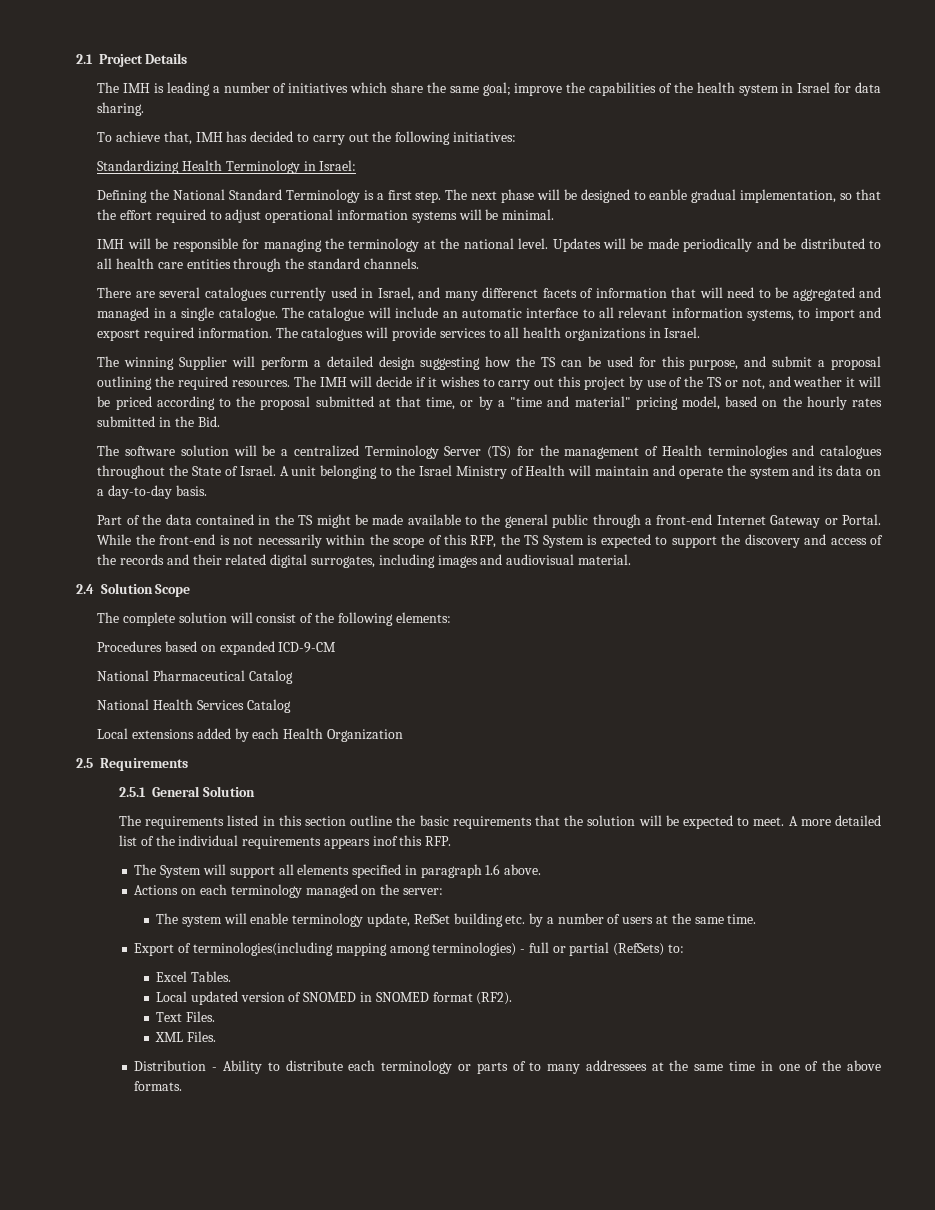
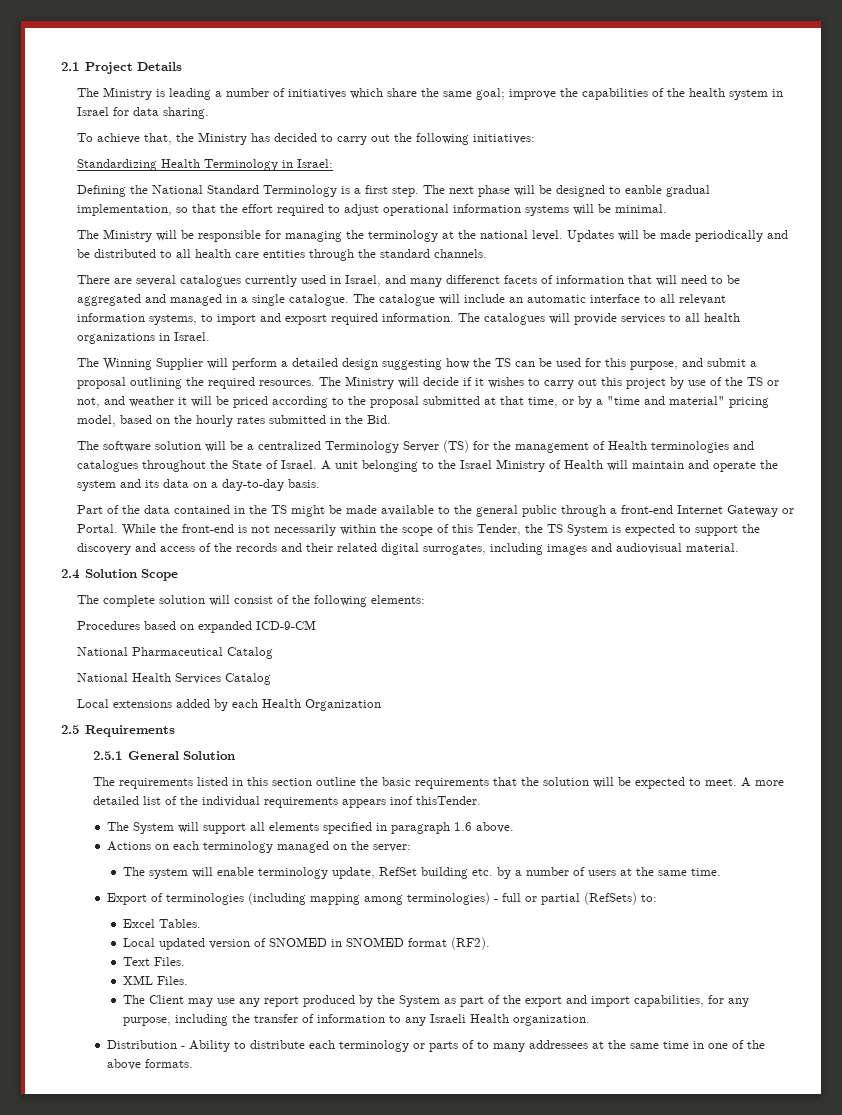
- The IMH is leading a number of initiatives which share the same goal; improve the capabilities of the health system in Israel for data sharing.
+ The Ministry is leading a number of initiatives which share the same goal; improve the capabilities of the health system in Israel for data sharing.
- To achieve that, IMH has decided to carry out the following initiatives:
+ To achieve that, the Ministry has decided to carry out the following initiatives:
- IMH will be responsible for managing the terminology at the national level.
+ The Ministry will be responsible for managing the terminology at the national level.
- The winning Supplier will perform a detailed design suggesting how the TS can be used for this purpose, and submit a proposal outlining the required resources.
+ The Winning Supplier will perform a detailed design suggesting how the TS can be used for this purpose, and submit a proposal outlining the required resources.
- The IMH will decide if it wishes to carry out this project by use of the TS or not, and weather it will be priced according to the proposal submitted at that time, or by a "time and material" pricing model, based on the hourly rates submitted in the Bid.
+ The Ministry will decide if it wishes to carry out this project by use of the TS or not, and weather it will be priced according to the proposal submitted at that time, or by a "time and material" pricing model, based on the hourly rates submitted in the Bid.
- While the front-end is not necessarily within the scope of this RFP, the TS System is expected to support the discovery and access of the records and their related digital surrogates, including images and audiovisual material.
+ While the front-end is not necessarily within the scope of this Tender, the TS System is expected to support the discovery and access of the records and their related digital surrogates, including images and audiovisual material.
- A more detailed list of the individual requirements appears inof this RFP.
+ A more detailed list of the individual requirements appears inof thisTender.
- Export of terminologies(including mapping among terminologies) - full or partial (RefSets) to:
+ Export of terminologies (including mapping among terminologies) - full or partial (RefSets) to:
+ The Client may use any report produced by the System as part of the export and import capabilities, for any purpose, including the transfer of information to any Israeli Health organization.

